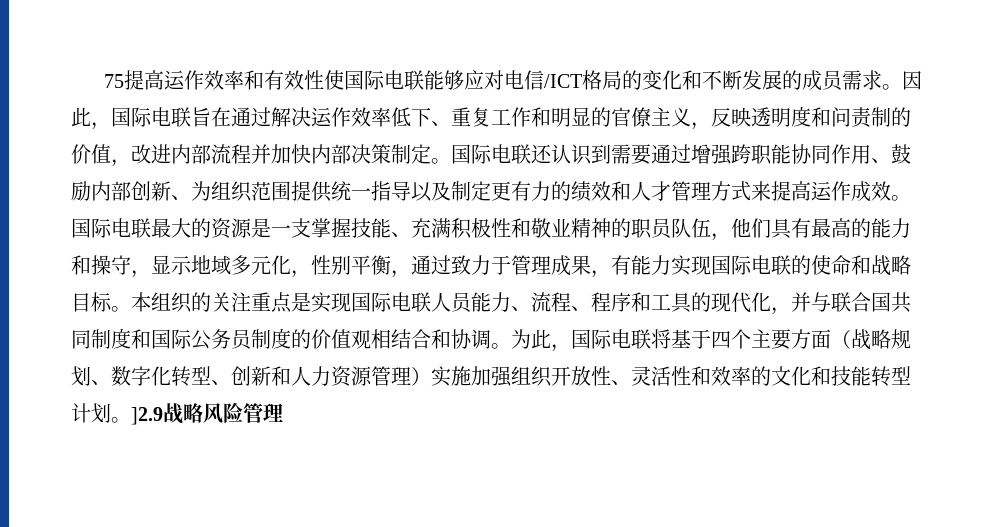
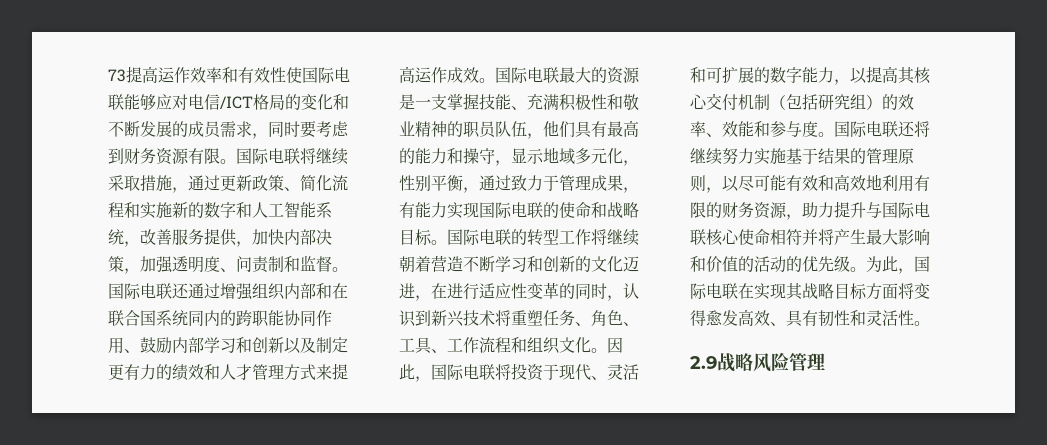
- 75提高运作效率和有效性使国际电联能够应对电信/ICT格局的变化和不断发展的成员需求。因此，国际电联旨在通过解决运作效率低下、重复工作和明显的官僚主义，反映透明度和问责制的价值，改进内部流程并加快内部决策制定。国际电联还认识到需要通过增强跨职能协同作用、鼓励内部创新、为组织范围提供统一指导以及制定更有力的绩效和人才管理方式来提高运作成效。
+ 73提高运作效率和有效性使国际电联能够应对电信/ICT格局的变化和不断发展的成员需求，同时要考虑到财务资源有限。国际电联将继续采取措施，通过更新政策、简化流程和实施新的数字和人工智能系统，改善服务提供，加快内部决策，加强透明度、问责制和监督。国际电联还通过增强组织内部和在联合国系统同内的跨职能协同作用、鼓励内部学习和创新以及制定更有力的绩效和人才管理方式来提高运作成效。
- 本组织的关注重点是实现国际电联人员能力、流程、程序和工具的现代化，并与联合国共同制度和国际公务员制度的价值观相结合和协调。为此，国际电联将基于四个主要方面（战略规划、数字化转型、创新和人力资源管理）实施加强组织开放性、灵活性和效率的文化和技能转型计划。]2.9战略风险管理
+ 国际电联的转型工作将继续朝着营造不断学习和创新的文化迈进，在进行适应性变革的同时，认识到新兴技术将重塑任务、角色、工具、工作流程和组织文化。因此，国际电联将投资于现代、灵活和可扩展的数字能力，以提高其核心交付机制（包括研究组）的效率、效能和参与度。国际电联还将继续努力实施基于结果的管理原则，以尽可能有效和高效地利用有限的财务资源，助力提升与国际电联核心使命相符并将产生最大影响和价值的活动的优先级。为此，国际电联在实现其战略目标方面将变得愈发高效、具有韧性和灵活性。
+ 2.9战略风险管理

